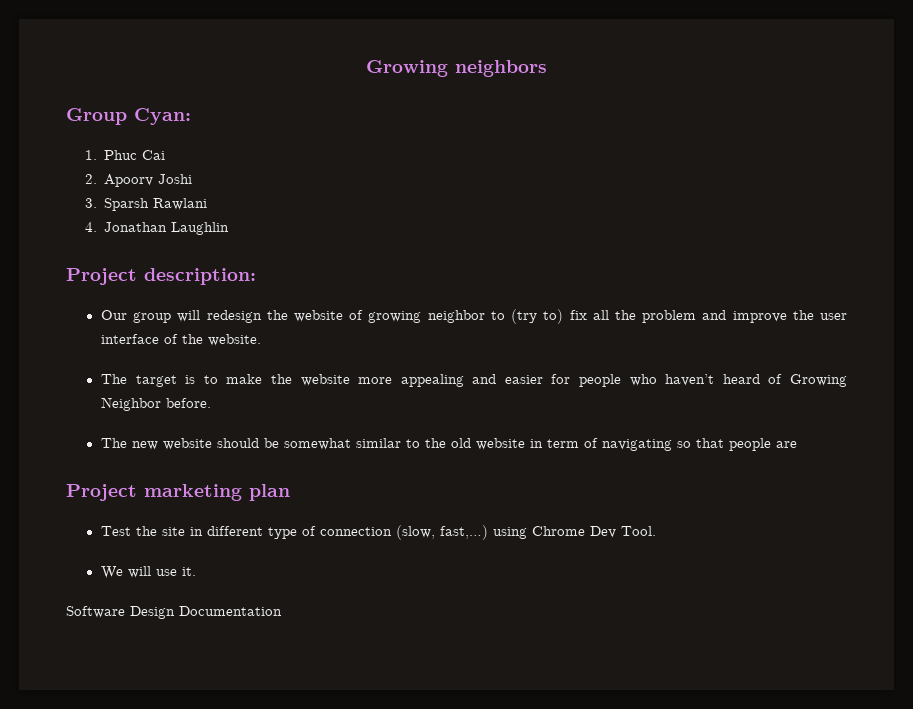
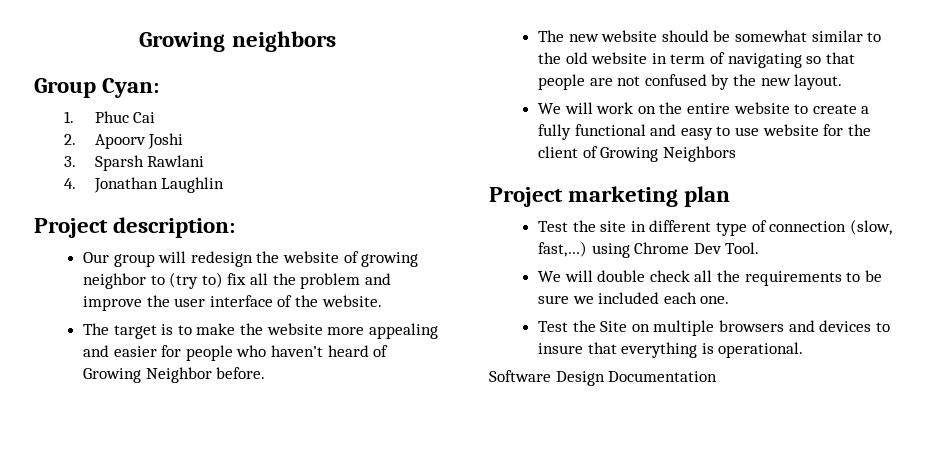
- The new website should be somewhat similar to the old website in term of navigating so that people are
+ The new website should be somewhat similar to the old website in term of navigating so that people are not confused by the new layout.
+ We will work on the entire website to create a fully functional and easy to use website for the client of Growing Neighbors
- We will use it.
+ We will double check all the requirements to be sure we included each one.
+ Test the Site on multiple browsers and devices to insure that everything is operational.

